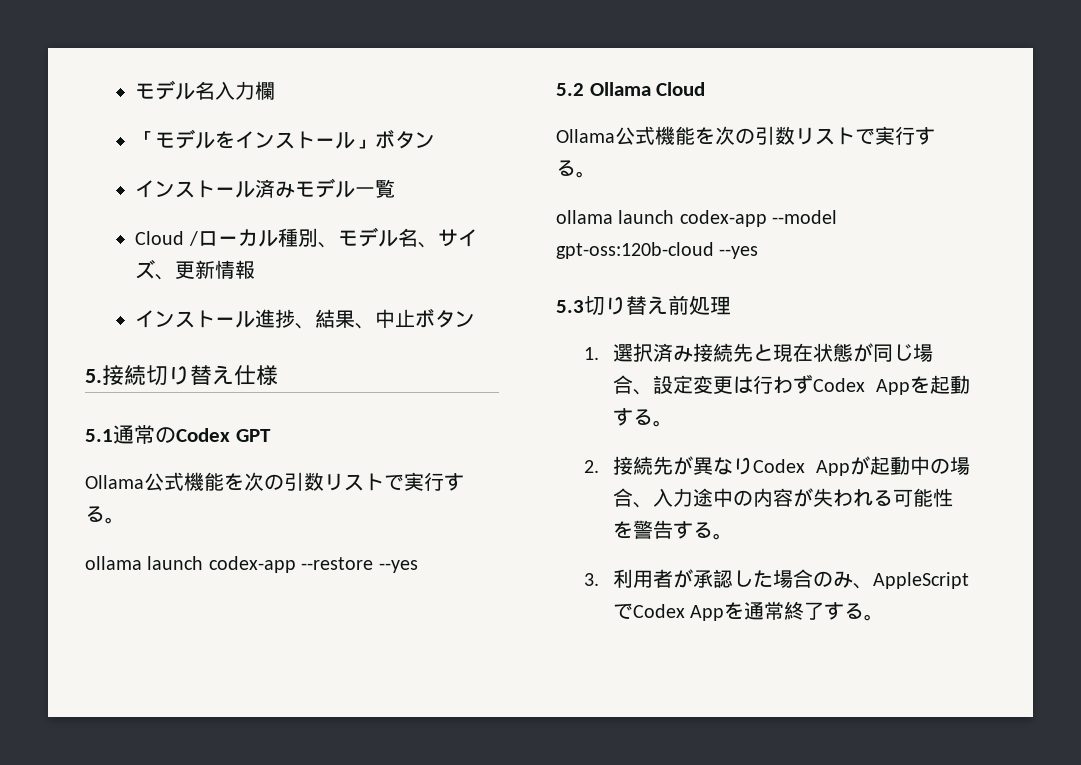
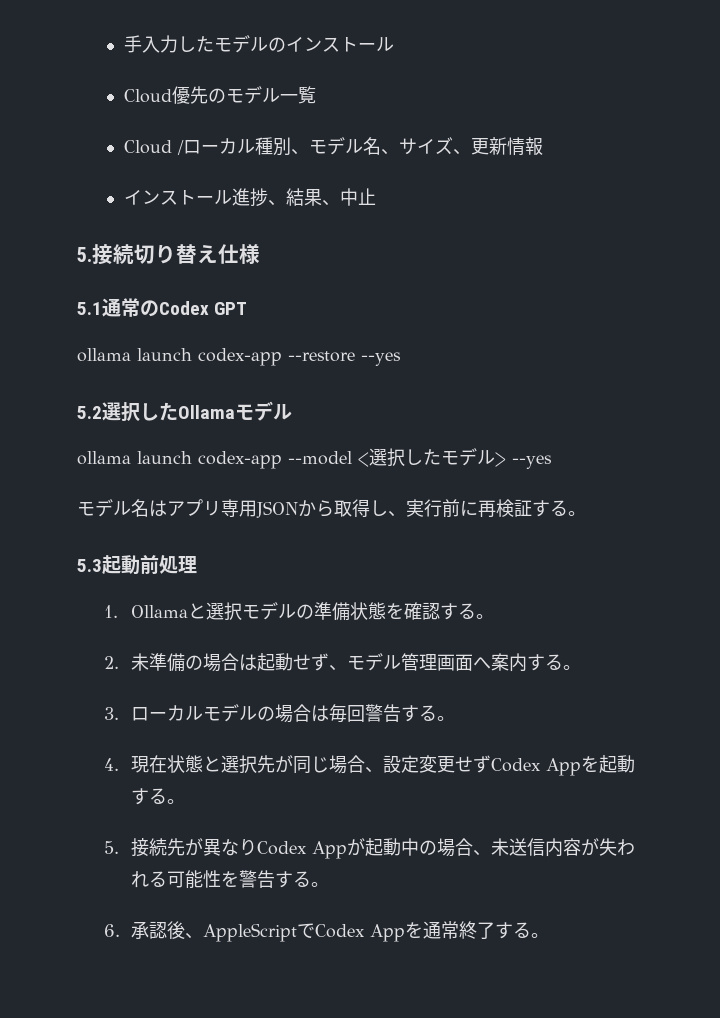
- モデル名入力欄
- 「モデルをインストール」ボタン
- インストール済みモデル一覧
+ 手入力したモデルのインストール
+ Cloud優先のモデル一覧
- インストール進捗、結果、中止ボタン
+ インストール進捗、結果、中止
  5.1通常のCodex GPT
- Ollama公式機能を次の引数リストで実行する。
- 5.2 Ollama Cloud
- Ollama公式機能を次の引数リストで実行する。
- ollama launch codex-app --model gpt-oss:120b-cloud --yes
+ 5.2選択したOllamaモデル
+ ollama launch codex-app --model <選択したモデル> --yes
+ モデル名はアプリ専用JSONから取得し、実行前に再検証する。
- 5.3切り替え前処理
+ 5.3起動前処理
- 1.選択済み接続先と現在状態が同じ場合、設定変更は行わずCodex Appを起動する。
+ 1. Ollamaと選択モデルの準備状態を確認する。
+ 2.未準備の場合は起動せず、モデル管理画面へ案内する。
+ 3.ローカルモデルの場合は毎回警告する。
+ 4.現在状態と選択先が同じ場合、設定変更せずCodex Appを起動する。
- 2.接続先が異なりCodex Appが起動中の場合、入力途中の内容が失われる可能性を警告する。
+ 5.接続先が異なりCodex Appが起動中の場合、未送信内容が失われる可能性を警告する。
- 3.利用者が承認した場合のみ、AppleScriptでCodex Appを通常終了する。
+ 6.承認後、AppleScriptでCodex Appを通常終了する。

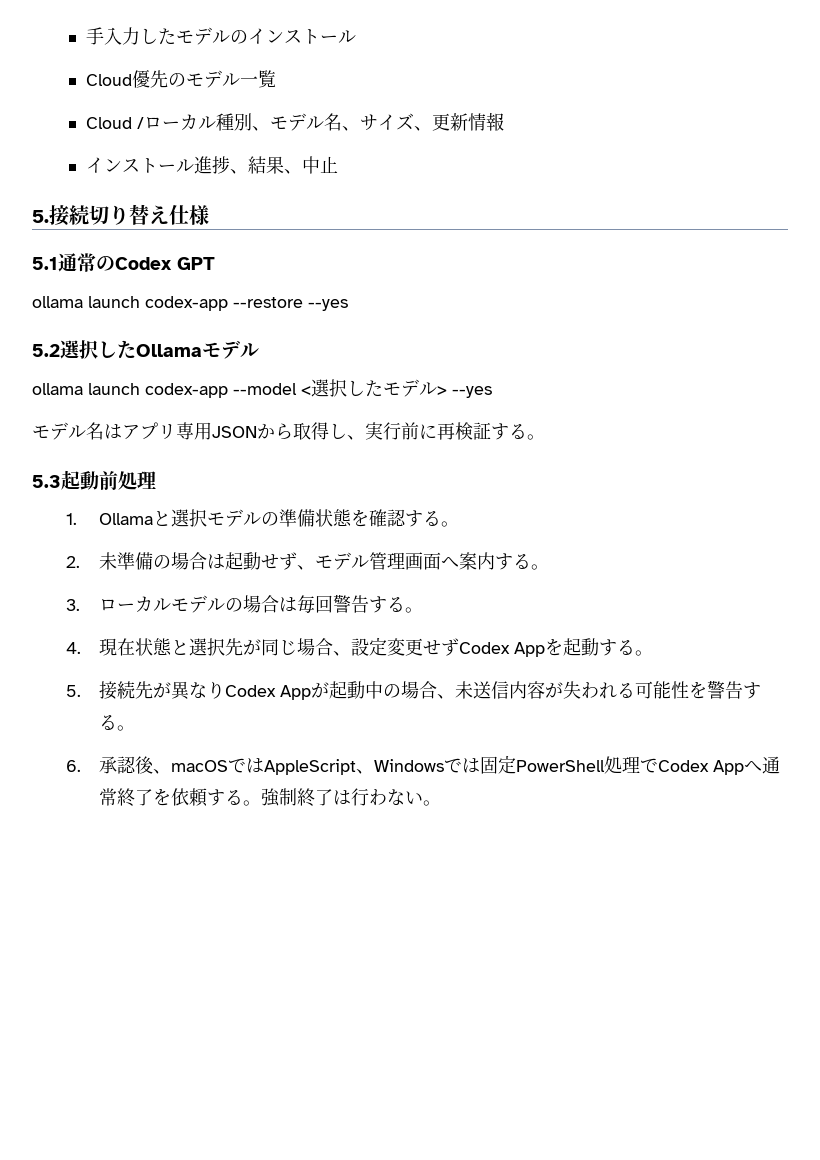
- 6.承認後、AppleScriptでCodex Appを通常終了する。
+ 6.承認後、macOSではAppleScript、Windowsでは固定PowerShell処理でCodex Appへ通常終了を依頼する。強制終了は行わない。

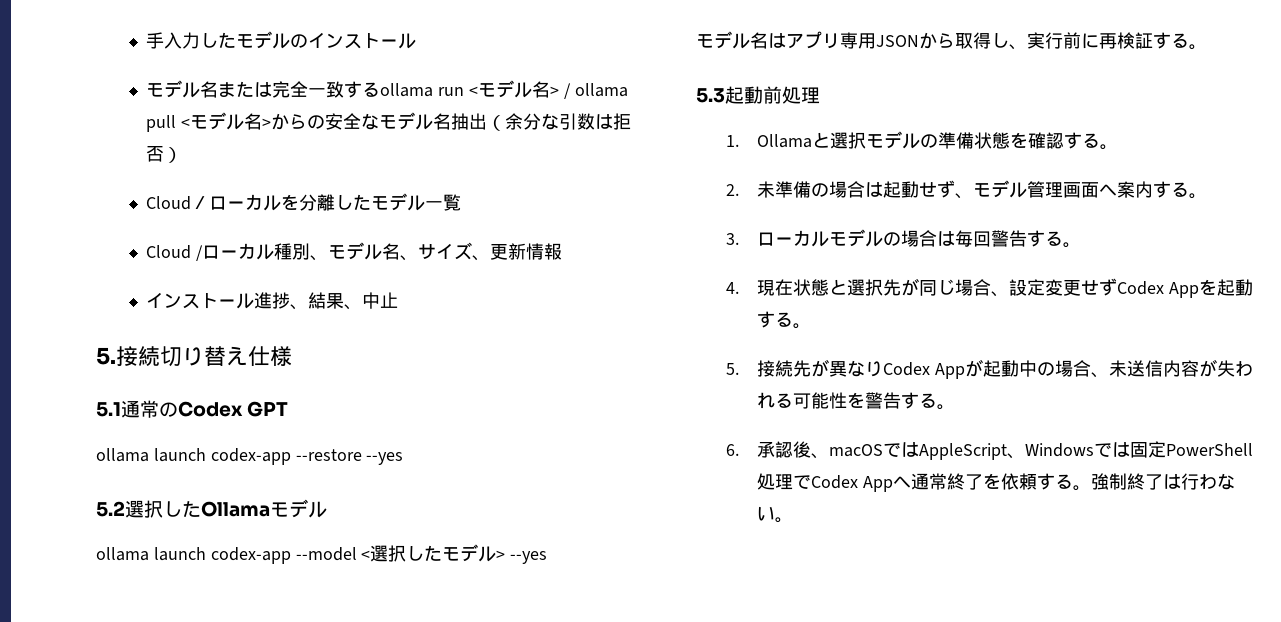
- Cloud優先のモデル一覧
+ モデル名または完全一致するollama run <モデル名> / ollama pull <モデル名>からの安全なモデル名抽出（余分な引数は拒否）
+ Cloud／ローカルを分離したモデル一覧

